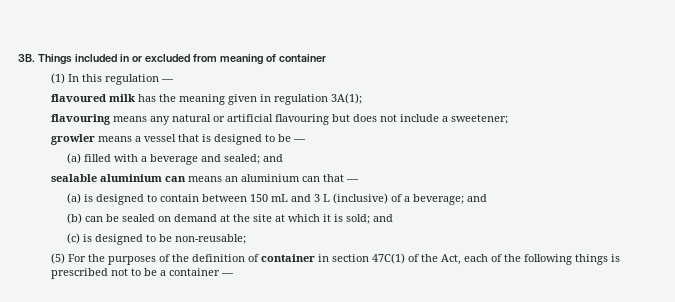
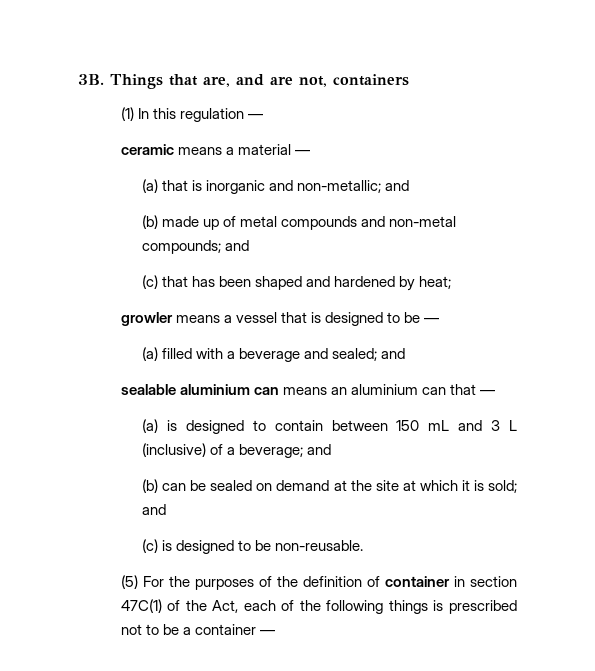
- Things included in or excluded from meaning of container
+ Things that are, and are not, containers
- flavoured milk has the meaning given in regulation 3A(1);
- flavouring means any natural or artificial flavouring but does not include a sweetener;
+ ceramic means a material —
+ (a) that is inorganic and non-metallic; and
+ (b) made up of metal compounds and non-metal compounds; and
+ (c) that has been shaped and hardened by heat;
- (c) is designed to be non-reusable;
+ (c) is designed to be non-reusable.

